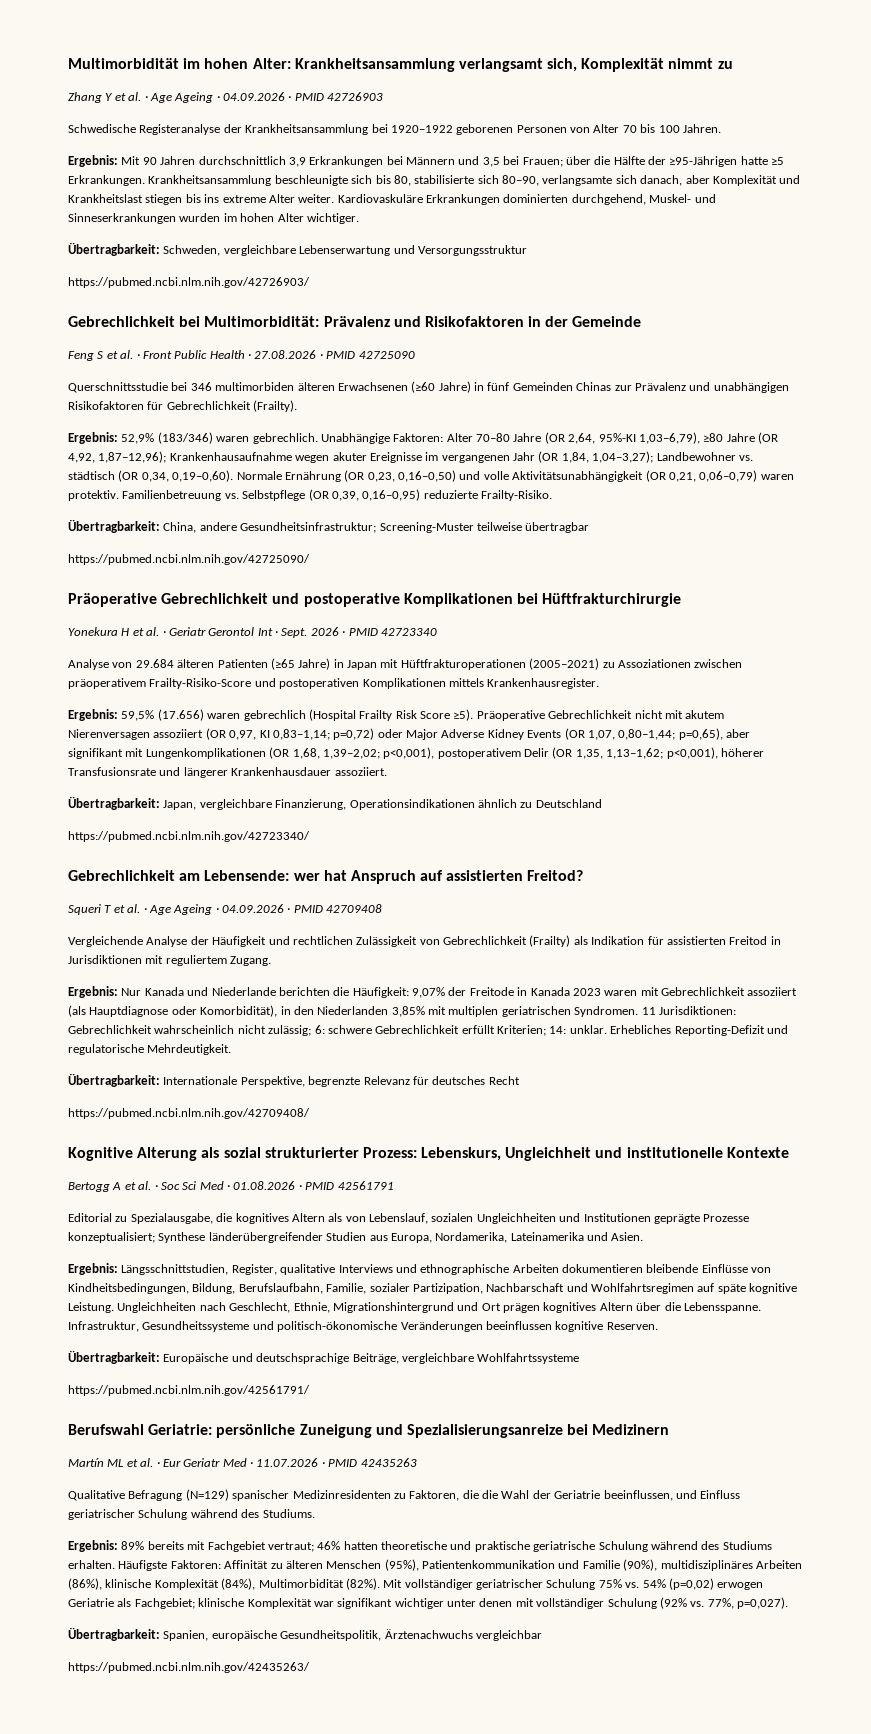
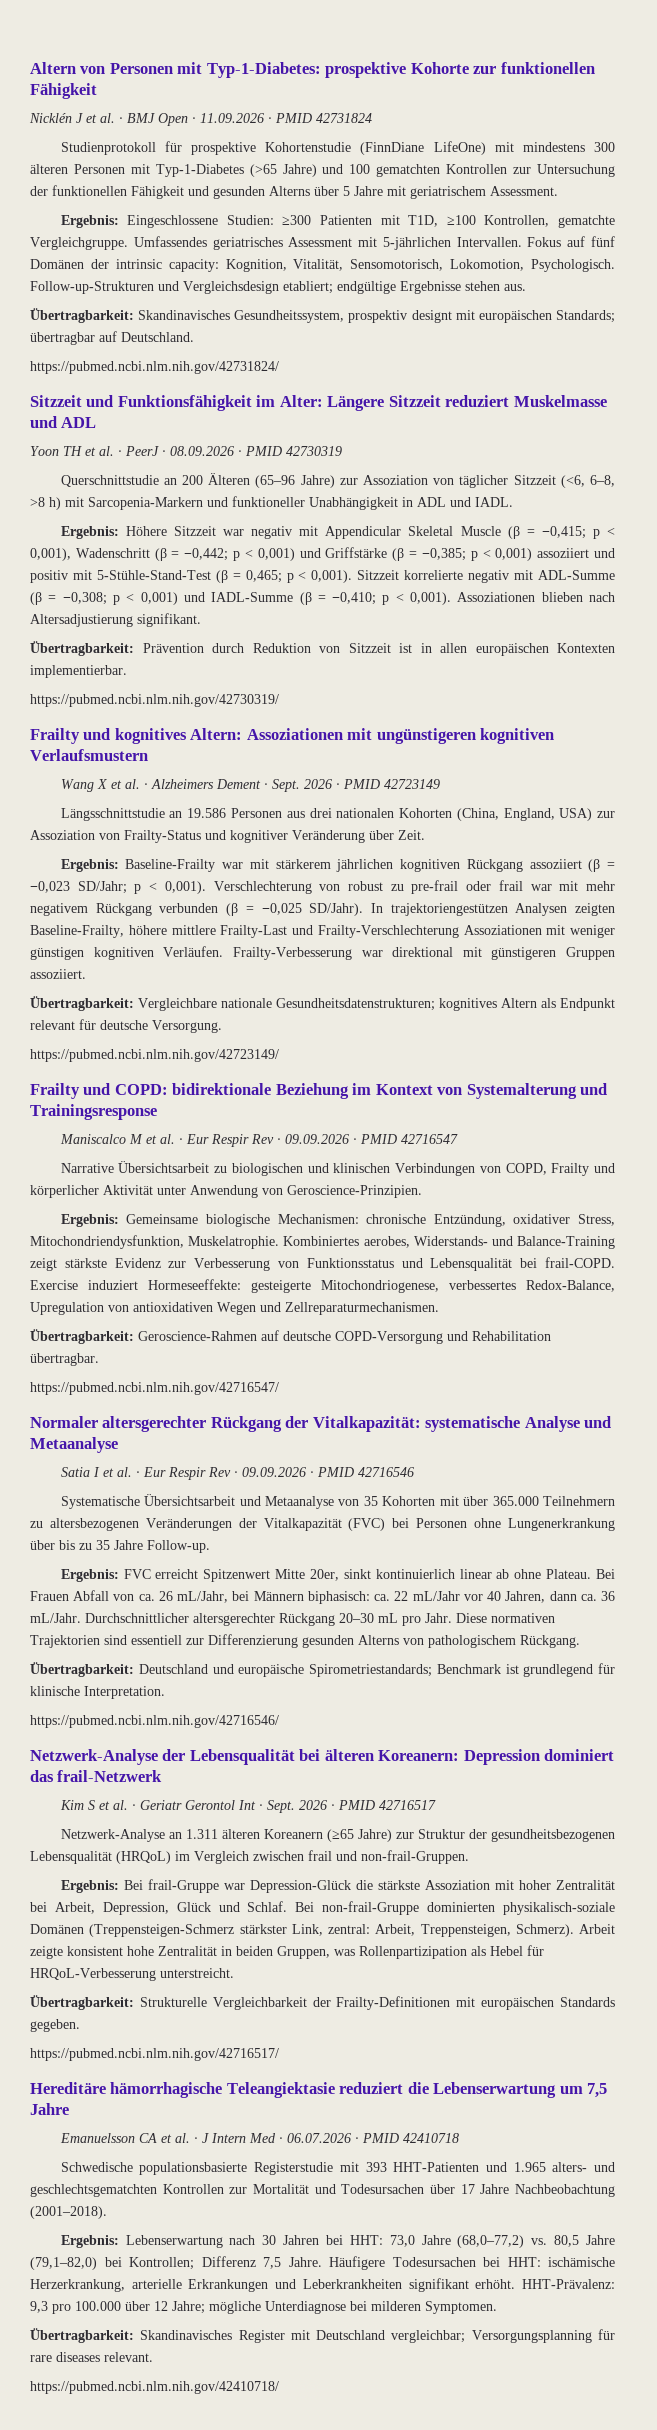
- Multimorbidität im hohen Alter: Krankheitsansammlung verlangsamt sich, Komplexität nimmt zu
- Zhang Y et al. · Age Ageing · 04.09.2026 · PMID 42726903
- Schwedische Registeranalyse der Krankheitsansammlung bei 1920–1922 geborenen Personen von Alter 70 bis 100 Jahren.
- Ergebnis: Mit 90 Jahren durchschnittlich 3,9 Erkrankungen bei Männern und 3,5 bei Frauen; über die Hälfte der ≥95-Jährigen hatte ≥5 Erkrankungen. Krankheitsansammlung beschleunigte sich bis 80, stabilisierte sich 80–90, verlangsamte sich danach, aber Komplexität und Krankheitslast stiegen bis ins extreme Alter weiter. Kardiovaskuläre Erkrankungen dominierten durchgehend, Muskel- und Sinneserkrankungen wurden im hohen Alter wichtiger.
- Übertragbarkeit: Schweden, vergleichbare Lebenserwartung und Versorgungsstruktur
- https://pubmed.ncbi.nlm.nih.gov/42726903/
- Gebrechlichkeit bei Multimorbidität: Prävalenz und Risikofaktoren in der Gemeinde
- Feng S et al. · Front Public Health · 27.08.2026 · PMID 42725090
- Querschnittsstudie bei 346 multimorbiden älteren Erwachsenen (≥60 Jahre) in fünf Gemeinden Chinas zur Prävalenz und unabhängigen Risikofaktoren für Gebrechlichkeit (Frailty).
- Ergebnis: 52,9% (183/346) waren gebrechlich. Unabhängige Faktoren: Alter 70–80 Jahre (OR 2,64, 95%-KI 1,03–6,79), ≥80 Jahre (OR 4,92, 1,87–12,96); Krankenhausaufnahme wegen akuter Ereignisse im vergangenen Jahr (OR 1,84, 1,04–3,27); Landbewohner vs. städtisch (OR 0,34, 0,19–0,60). Normale Ernährung (OR 0,23, 0,16–0,50) und volle Aktivitätsunabhängigkeit (OR 0,21, 0,06–0,79) waren protektiv. Familienbetreuung vs. Selbstpflege (OR 0,39, 0,16–0,95) reduzierte Frailty-Risiko.
- Übertragbarkeit: China, andere Gesundheitsinfrastruktur; Screening-Muster teilweise übertragbar
- https://pubmed.ncbi.nlm.nih.gov/42725090/
- Präoperative Gebrechlichkeit und postoperative Komplikationen bei Hüftfrakturchirurgie
- Yonekura H et al. · Geriatr Gerontol Int · Sept.
+ Altern von Personen mit Typ-1-Diabetes: prospektive Kohorte zur funktionellen Fähigkeit
+ Nicklén J et al. · BMJ Open · 11.09.2026 · PMID 42731824
+ Studienprotokoll für prospektive Kohortenstudie (FinnDiane LifeOne) mit mindestens 300 älteren Personen mit Typ-1-Diabetes (>65 Jahre) und 100 gematchten Kontrollen zur Untersuchung der funktionellen Fähigkeit und gesunden Alterns über 5 Jahre mit geriatrischem Assessment.
+ Ergebnis: Eingeschlossene Studien: ≥300 Patienten mit T1D, ≥100 Kontrollen, gematchte Vergleichgruppe. Umfassendes geriatrisches Assessment mit 5-jährlichen Intervallen. Fokus auf fünf Domänen der intrinsic capacity: Kognition, Vitalität, Sensomotorisch, Lokomotion, Psychologisch. Follow-up-Strukturen und Vergleichsdesign etabliert; endgültige Ergebnisse stehen aus.
+ Übertragbarkeit: Skandinavisches Gesundheitssystem, prospektiv designt mit europäischen Standards; übertragbar auf Deutschland.
+ https://pubmed.ncbi.nlm.nih.gov/42731824/
+ Sitzzeit und Funktionsfähigkeit im Alter: Längere Sitzzeit reduziert Muskelmasse und ADL
+ Yoon TH et al. · PeerJ · 08.09.2026 · PMID 42730319
+ Querschnittstudie an 200 Älteren (65–96 Jahre) zur Assoziation von täglicher Sitzzeit (<6, 6–8, >8 h) mit Sarcopenia-Markern und funktioneller Unabhängigkeit in ADL und IADL.
+ Ergebnis: Höhere Sitzzeit war negativ mit Appendicular Skeletal Muscle (β = −0,415; p < 0,001), Wadenschritt (β = −0,442; p < 0,001) und Griffstärke (β = −0,385; p < 0,001) assoziiert und positiv mit 5-Stühle-Stand-Test (β = 0,465; p < 0,001). Sitzzeit korrelierte negativ mit ADL-Summe (β = −0,308; p < 0,001) und IADL-Summe (β = −0,410; p < 0,001). Assoziationen blieben nach Altersadjustierung signifikant.
+ Übertragbarkeit: Prävention durch Reduktion von Sitzzeit ist in allen europäischen Kontexten implementierbar.
+ https://pubmed.ncbi.nlm.nih.gov/42730319/
+ Frailty und kognitives Altern: Assoziationen mit ungünstigeren kognitiven Verlaufsmustern
+ Wang X et al. · Alzheimers Dement · Sept. 2026 · PMID 42723149
+ Längsschnittstudie an 19.586 Personen aus drei nationalen Kohorten (China, England, USA) zur Assoziation von Frailty-Status und kognitiver Veränderung über Zeit.
+ Ergebnis: Baseline-Frailty war mit stärkerem jährlichen kognitiven Rückgang assoziiert (β = −0,023 SD/Jahr; p < 0,001). Verschlechterung von robust zu pre-frail oder frail war mit mehr negativem Rückgang verbunden (β = −0,025 SD/Jahr). In trajektoriengestützen Analysen zeigten Baseline-Frailty, höhere mittlere Frailty-Last und Frailty-Verschlechterung Assoziationen mit weniger günstigen kognitiven Verläufen. Frailty-Verbesserung war direktional mit günstigeren Gruppen assoziiert.
+ Übertragbarkeit: Vergleichbare nationale Gesundheitsdatenstrukturen; kognitives Altern als Endpunkt relevant für deutsche Versorgung.
+ https://pubmed.ncbi.nlm.nih.gov/42723149/
+ Frailty und COPD: bidirektionale Beziehung im Kontext von Systemalterung und Trainingsresponse
+ Maniscalco M et al. · Eur Respir Rev · 09.09.2026 · PMID 42716547
+ Narrative Übersichtsarbeit zu biologischen und klinischen Verbindungen von COPD, Frailty und körperlicher Aktivität unter Anwendung von Geroscience-Prinzipien.
+ Ergebnis: Gemeinsame biologische Mechanismen: chronische Entzündung, oxidativer Stress, Mitochondriendysfunktion, Muskelatrophie. Kombiniertes aerobes, Widerstands- und Balance-Training zeigt stärkste Evidenz zur Verbesserung von Funktionsstatus und Lebensqualität bei frail-COPD. Exercise induziert Hormeseeffekte: gesteigerte Mitochondriogenese, verbessertes Redox-Balance, Upregulation von antioxidativen Wegen und Zellreparaturmechanismen.
+ Übertragbarkeit: Geroscience-Rahmen auf deutsche COPD-Versorgung und Rehabilitation übertragbar.
+ https://pubmed.ncbi.nlm.nih.gov/42716547/
+ Normaler altersgerechter Rückgang der Vitalkapazität: systematische Analyse und Metaanalyse
+ Satia I et al. · Eur Respir Rev · 09.09.2026 · PMID 42716546
+ Systematische Übersichtsarbeit und Metaanalyse von 35 Kohorten mit über 365.000 Teilnehmern zu altersbezogenen Veränderungen der Vitalkapazität (FVC) bei Personen ohne Lungenerkrankung über bis zu 35 Jahre Follow-up.
+ Ergebnis: FVC erreicht Spitzenwert Mitte 20er, sinkt kontinuierlich linear ab ohne Plateau. Bei Frauen Abfall von ca. 26 mL/Jahr, bei Männern biphasisch: ca. 22 mL/Jahr vor 40 Jahren, dann ca. 36 mL/Jahr. Durchschnittlicher altersgerechter Rückgang 20–30 mL pro Jahr. Diese normativen Trajektorien sind essentiell zur Differenzierung gesunden Alterns von pathologischem Rückgang.
+ Übertragbarkeit: Deutschland und europäische Spirometriestandards; Benchmark ist grundlegend für klinische Interpretation.
+ https://pubmed.ncbi.nlm.nih.gov/42716546/
+ Netzwerk-Analyse der Lebensqualität bei älteren Koreanern: Depression dominiert das frail-Netzwerk
+ Kim S et al. · Geriatr Gerontol Int · Sept.
- 2026 · PMID 42723340
- Analyse von 29.684 älteren Patienten (≥65 Jahre) in Japan mit Hüftfrakturoperationen (2005–2021) zu Assoziationen zwischen präoperativem Frailty-Risiko-Score und postoperativen Komplikationen mittels Krankenhausregister.
- Ergebnis: 59,5% (17.656) waren gebrechlich (Hospital Frailty Risk Score ≥5). Präoperative Gebrechlichkeit nicht mit akutem Nierenversagen assoziiert (OR 0,97, KI 0,83–1,14; p=0,72) oder Major Adverse Kidney Events (OR 1,07, 0,80–1,44; p=0,65), aber signifikant mit Lungenkomplikationen (OR 1,68, 1,39–2,02; p<0,001), postoperativem Delir (OR 1,35, 1,13–1,62; p<0,001), höherer Transfusionsrate und längerer Krankenhausdauer assoziiert.
- Übertragbarkeit: Japan, vergleichbare Finanzierung, Operationsindikationen ähnlich zu Deutschland
- https://pubmed.ncbi.nlm.nih.gov/42723340/
- Gebrechlichkeit am Lebensende: wer hat Anspruch auf assistierten Freitod?
- Squeri T et al. · Age Ageing · 04.09.2026 · PMID 42709408
- Vergleichende Analyse der Häufigkeit und rechtlichen Zulässigkeit von Gebrechlichkeit (Frailty) als Indikation für assistierten Freitod in Jurisdiktionen mit reguliertem Zugang.
- Ergebnis: Nur Kanada und Niederlande berichten die Häufigkeit: 9,07% der Freitode in Kanada 2023 waren mit Gebrechlichkeit assoziiert (als Hauptdiagnose oder Komorbidität), in den Niederlanden 3,85% mit multiplen geriatrischen Syndromen. 11 Jurisdiktionen: Gebrechlichkeit wahrscheinlich nicht zulässig; 6: schwere Gebrechlichkeit erfüllt Kriterien; 14: unklar. Erhebliches Reporting-Defizit und regulatorische Mehrdeutigkeit.
- Übertragbarkeit: Internationale Perspektive, begrenzte Relevanz für deutsches Recht
- https://pubmed.ncbi.nlm.nih.gov/42709408/
- Kognitive Alterung als sozial strukturierter Prozess: Lebenskurs, Ungleichheit und institutionelle Kontexte
- Bertogg A et al. · Soc Sci Med · 01.08.2026 · PMID 42561791
- Editorial zu Spezialausgabe, die kognitives Altern als von Lebenslauf, sozialen Ungleichheiten und Institutionen geprägte Prozesse konzeptualisiert; Synthese länderübergreifender Studien aus Europa, Nordamerika, Lateinamerika und Asien.
- Ergebnis: Längsschnittstudien, Register, qualitative Interviews und ethnographische Arbeiten dokumentieren bleibende Einflüsse von Kindheitsbedingungen, Bildung, Berufslaufbahn, Familie, sozialer Partizipation, Nachbarschaft und Wohlfahrtsregimen auf späte kognitive Leistung. Ungleichheiten nach Geschlecht, Ethnie, Migrationshintergrund und Ort prägen kognitives Altern über die Lebensspanne. Infrastruktur, Gesundheitssysteme und politisch-ökonomische Veränderungen beeinflussen kognitive Reserven.
- Übertragbarkeit: Europäische und deutschsprachige Beiträge, vergleichbare Wohlfahrtssysteme
- https://pubmed.ncbi.nlm.nih.gov/42561791/
- Berufswahl Geriatrie: persönliche Zuneigung und Spezialisierungsanreize bei Medizinern
- Martín ML et al. · Eur Geriatr Med · 11.07.2026 · PMID 42435263
- Qualitative Befragung (N=129) spanischer Medizinresidenten zu Faktoren, die die Wahl der Geriatrie beeinflussen, und Einfluss geriatrischer Schulung während des Studiums.
- Ergebnis: 89% bereits mit Fachgebiet vertraut; 46% hatten theoretische und praktische geriatrische Schulung während des Studiums erhalten. Häufigste Faktoren: Affinität zu älteren Menschen (95%), Patientenkommunikation und Familie (90%), multidisziplinäres Arbeiten (86%), klinische Komplexität (84%), Multimorbidität (82%). Mit vollständiger geriatrischer Schulung 75% vs. 54% (p=0,02) erwogen Geriatrie als Fachgebiet; klinische Komplexität war signifikant wichtiger unter denen mit vollständiger Schulung (92% vs. 77%, p=0,027).
- Übertragbarkeit: Spanien, europäische Gesundheitspolitik, Ärztenachwuchs vergleichbar
- https://pubmed.ncbi.nlm.nih.gov/42435263/
+ 2026 · PMID 42716517
+ Netzwerk-Analyse an 1.311 älteren Koreanern (≥65 Jahre) zur Struktur der gesundheitsbezogenen Lebensqualität (HRQoL) im Vergleich zwischen frail und non-frail-Gruppen.
+ Ergebnis: Bei frail-Gruppe war Depression-Glück die stärkste Assoziation mit hoher Zentralität bei Arbeit, Depression, Glück und Schlaf. Bei non-frail-Gruppe dominierten physikalisch-soziale Domänen (Treppensteigen-Schmerz stärkster Link, zentral: Arbeit, Treppensteigen, Schmerz). Arbeit zeigte konsistent hohe Zentralität in beiden Gruppen, was Rollenpartizipation als Hebel für HRQoL-Verbesserung unterstreicht.
+ Übertragbarkeit: Strukturelle Vergleichbarkeit der Frailty-Definitionen mit europäischen Standards gegeben.
+ https://pubmed.ncbi.nlm.nih.gov/42716517/
+ Hereditäre hämorrhagische Teleangiektasie reduziert die Lebenserwartung um 7,5 Jahre
+ Emanuelsson CA et al. · J Intern Med · 06.07.2026 · PMID 42410718
+ Schwedische populationsbasierte Registerstudie mit 393 HHT-Patienten und 1.965 alters- und geschlechtsgematchten Kontrollen zur Mortalität und Todesursachen über 17 Jahre Nachbeobachtung (2001–2018).
+ Ergebnis: Lebenserwartung nach 30 Jahren bei HHT: 73,0 Jahre (68,0–77,2) vs. 80,5 Jahre (79,1–82,0) bei Kontrollen; Differenz 7,5 Jahre. Häufigere Todesursachen bei HHT: ischämische Herzerkrankung, arterielle Erkrankungen und Leberkrankheiten signifikant erhöht. HHT-Prävalenz: 9,3 pro 100.000 über 12 Jahre; mögliche Unterdiagnose bei milderen Symptomen.
+ Übertragbarkeit: Skandinavisches Register mit Deutschland vergleichbar; Versorgungsplanning für rare diseases relevant.
+ https://pubmed.ncbi.nlm.nih.gov/42410718/

